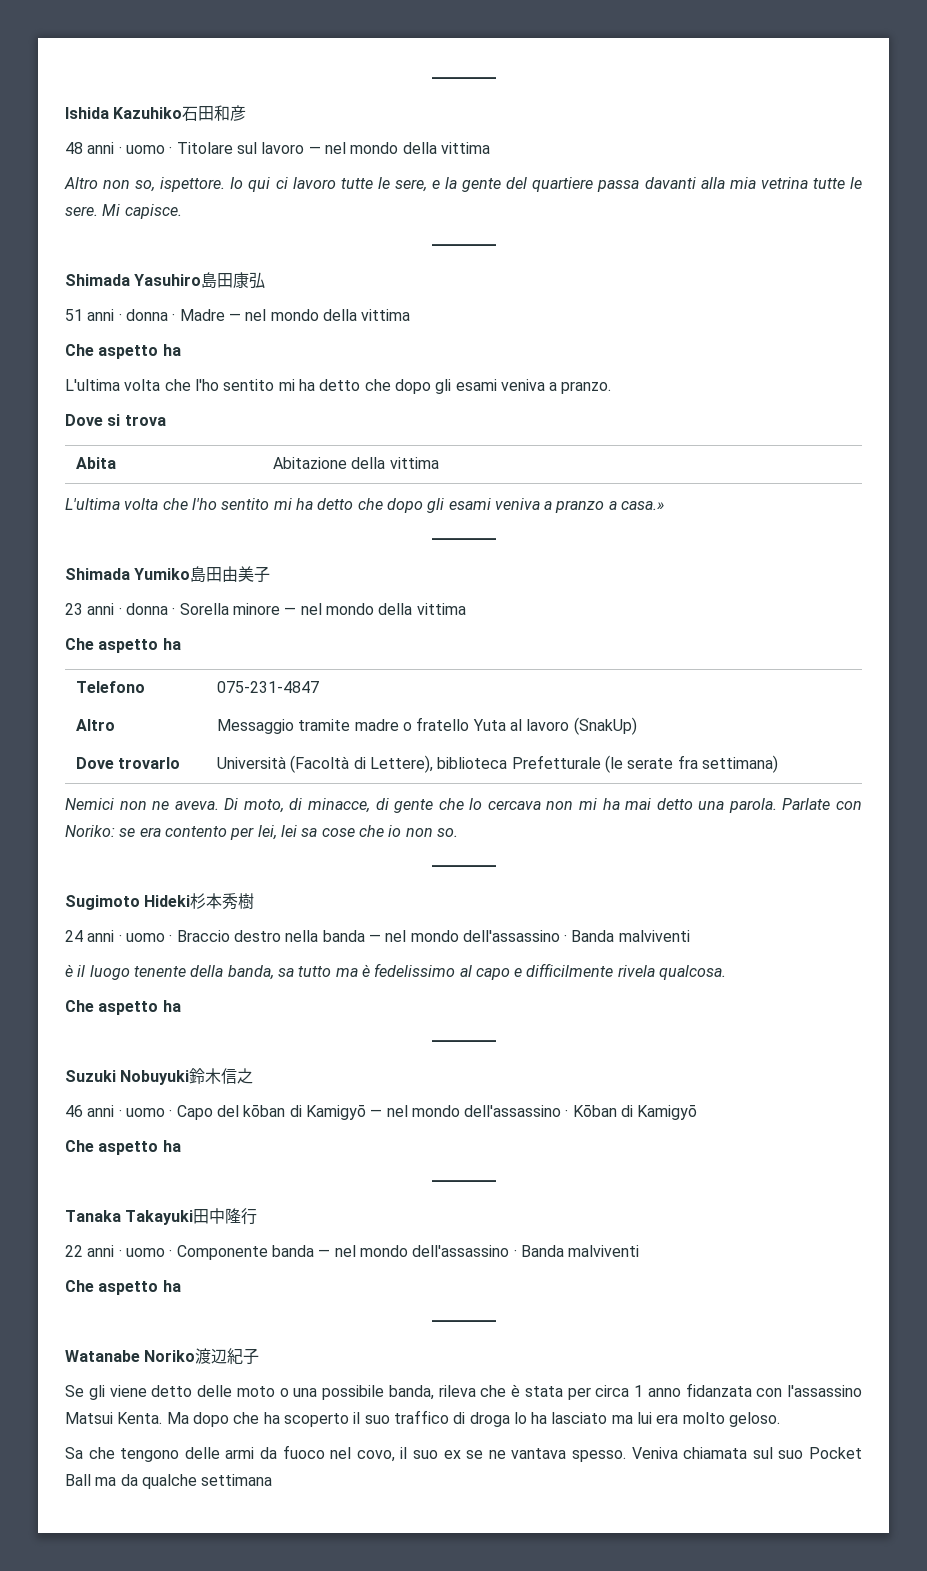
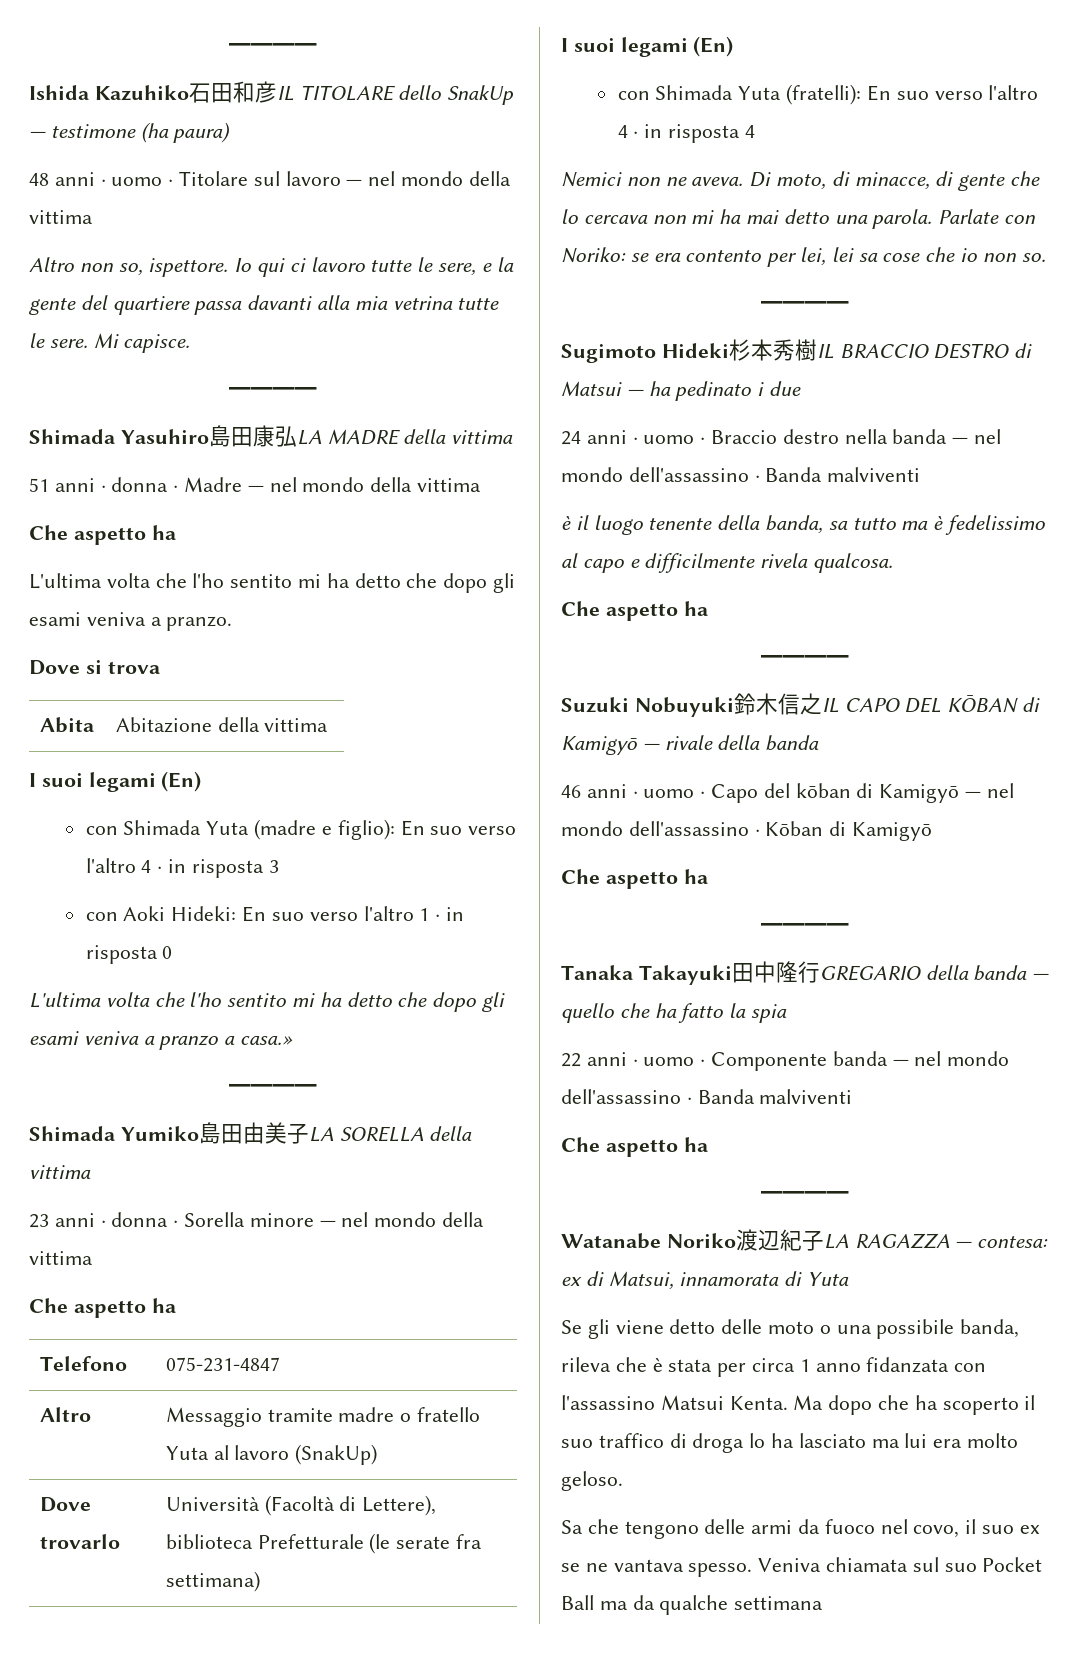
- Ishida Kazuhiko石田和彦
+ Ishida Kazuhiko石田和彦IL TITOLARE dello SnakUp — testimone (ha paura)
- Shimada Yasuhiro島田康弘
+ Shimada Yasuhiro島田康弘LA MADRE della vittima
  Abita | Abitazione della vittima
+ I suoi legami (En)
+ con Shimada Yuta (madre e figlio): En suo verso l'altro 4 · in risposta 3
+ con Aoki Hideki: En suo verso l'altro 1 · in risposta 0
- Shimada Yumiko島田由美子
+ Shimada Yumiko島田由美子LA SORELLA della vittima
  Dove trovarlo | Università (Facoltà di Lettere), biblioteca Prefetturale (le serate fra settimana)
+ I suoi legami (En)
+ con Shimada Yuta (fratelli): En suo verso l'altro 4 · in risposta 4
- Sugimoto Hideki杉本秀樹
+ Sugimoto Hideki杉本秀樹IL BRACCIO DESTRO di Matsui — ha pedinato i due
- Suzuki Nobuyuki鈴木信之
+ Suzuki Nobuyuki鈴木信之IL CAPO DEL KŌBAN di Kamigyō — rivale della banda
- Tanaka Takayuki田中隆行
+ Tanaka Takayuki田中隆行GREGARIO della banda — quello che ha fatto la spia
- Watanabe Noriko渡辺紀子
+ Watanabe Noriko渡辺紀子LA RAGAZZA — contesa: ex di Matsui, innamorata di Yuta

